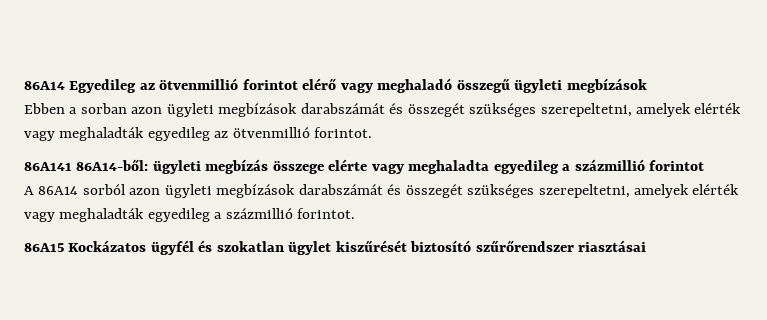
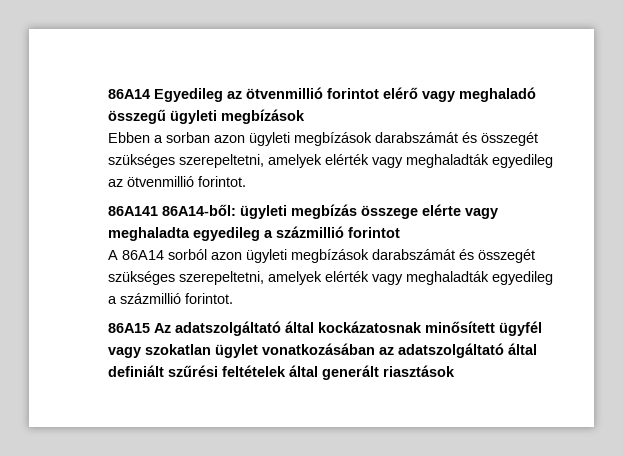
- 86A15 Kockázatos ügyfél és szokatlan ügylet kiszűrését biztosító szűrőrendszer riasztásai
+ 86A15 Az adatszolgáltató által kockázatosnak minősített ügyfél vagy szokatlan ügylet vonatkozásában az adatszolgáltató által definiált szűrési feltételek által generált riasztások

